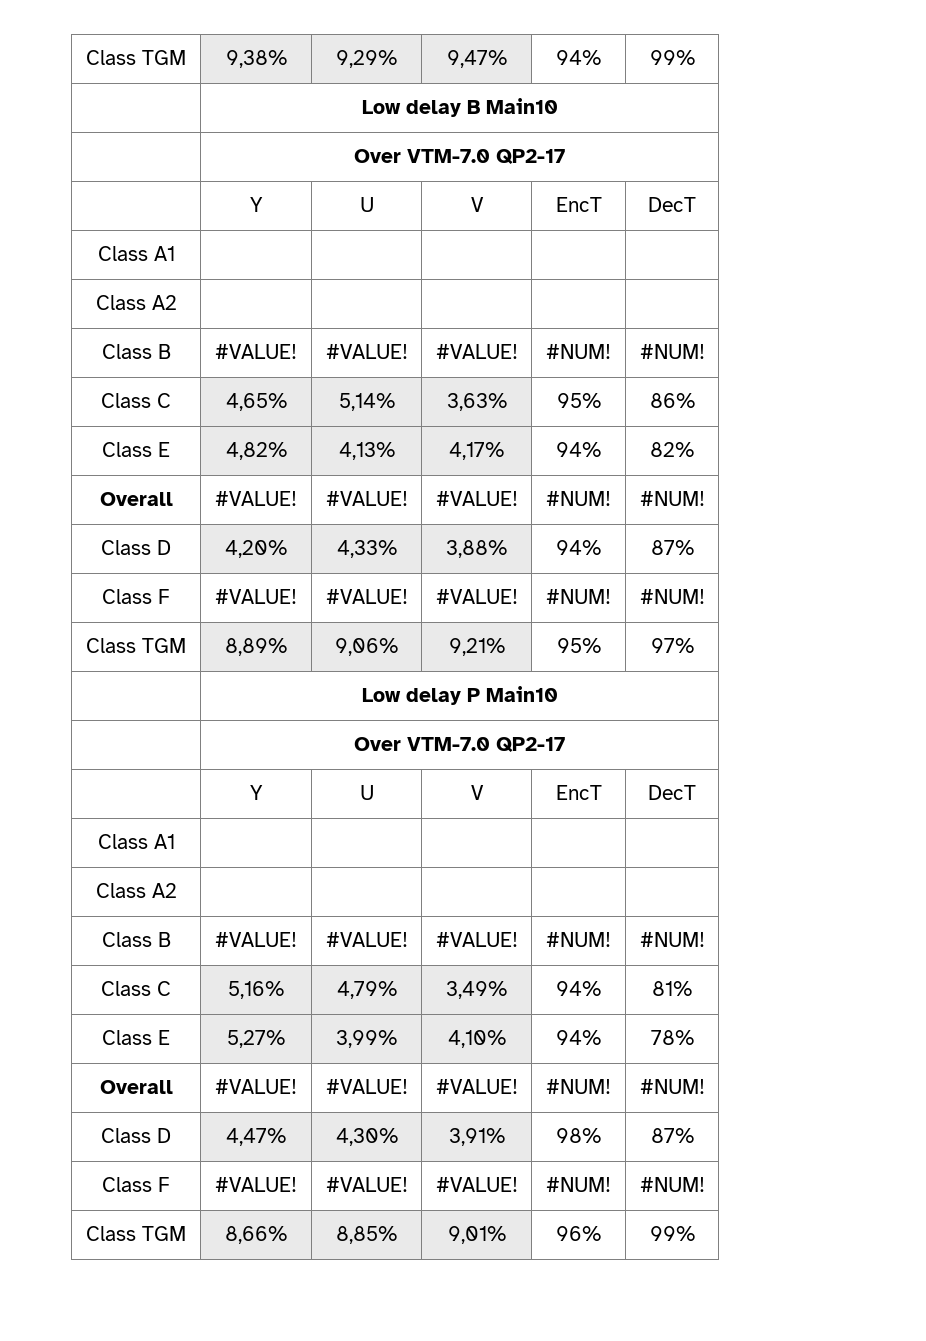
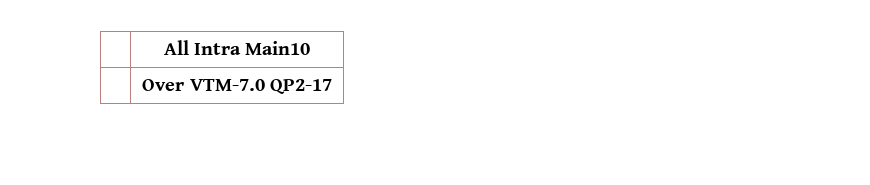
- Class TGM | 9,38% | 9,29% | 9,47% | 94% | 99%
- | Low delay B Main10
+ | All Intra Main10
  | Over VTM-7.0 QP2-17
- | Y | U | V | EncT | DecT
- Class A1 | | | | |
- Class A2 | | | | |
- Class B | #VALUE! | #VALUE! | #VALUE! | #NUM! | #NUM!
- Class C | 4,65% | 5,14% | 3,63% | 95% | 86%
- Class E | 4,82% | 4,13% | 4,17% | 94% | 82%
- Overall | #VALUE! | #VALUE! | #VALUE! | #NUM! | #NUM!
- Class D | 4,20% | 4,33% | 3,88% | 94% | 87%
- Class F | #VALUE! | #VALUE! | #VALUE! | #NUM! | #NUM!
- Class TGM | 8,89% | 9,06% | 9,21% | 95% | 97%
- | Low delay P Main10
- | Over VTM-7.0 QP2-17
- | Y | U | V | EncT | DecT
- Class A1 | | | | |
- Class A2 | | | | |
- Class B | #VALUE! | #VALUE! | #VALUE! | #NUM! | #NUM!
- Class C | 5,16% | 4,79% | 3,49% | 94% | 81%
- Class E | 5,27% | 3,99% | 4,10% | 94% | 78%
- Overall | #VALUE! | #VALUE! | #VALUE! | #NUM! | #NUM!
- Class D | 4,47% | 4,30% | 3,91% | 98% | 87%
- Class F | #VALUE! | #VALUE! | #VALUE! | #NUM! | #NUM!
- Class TGM | 8,66% | 8,85% | 9,01% | 96% | 99%

